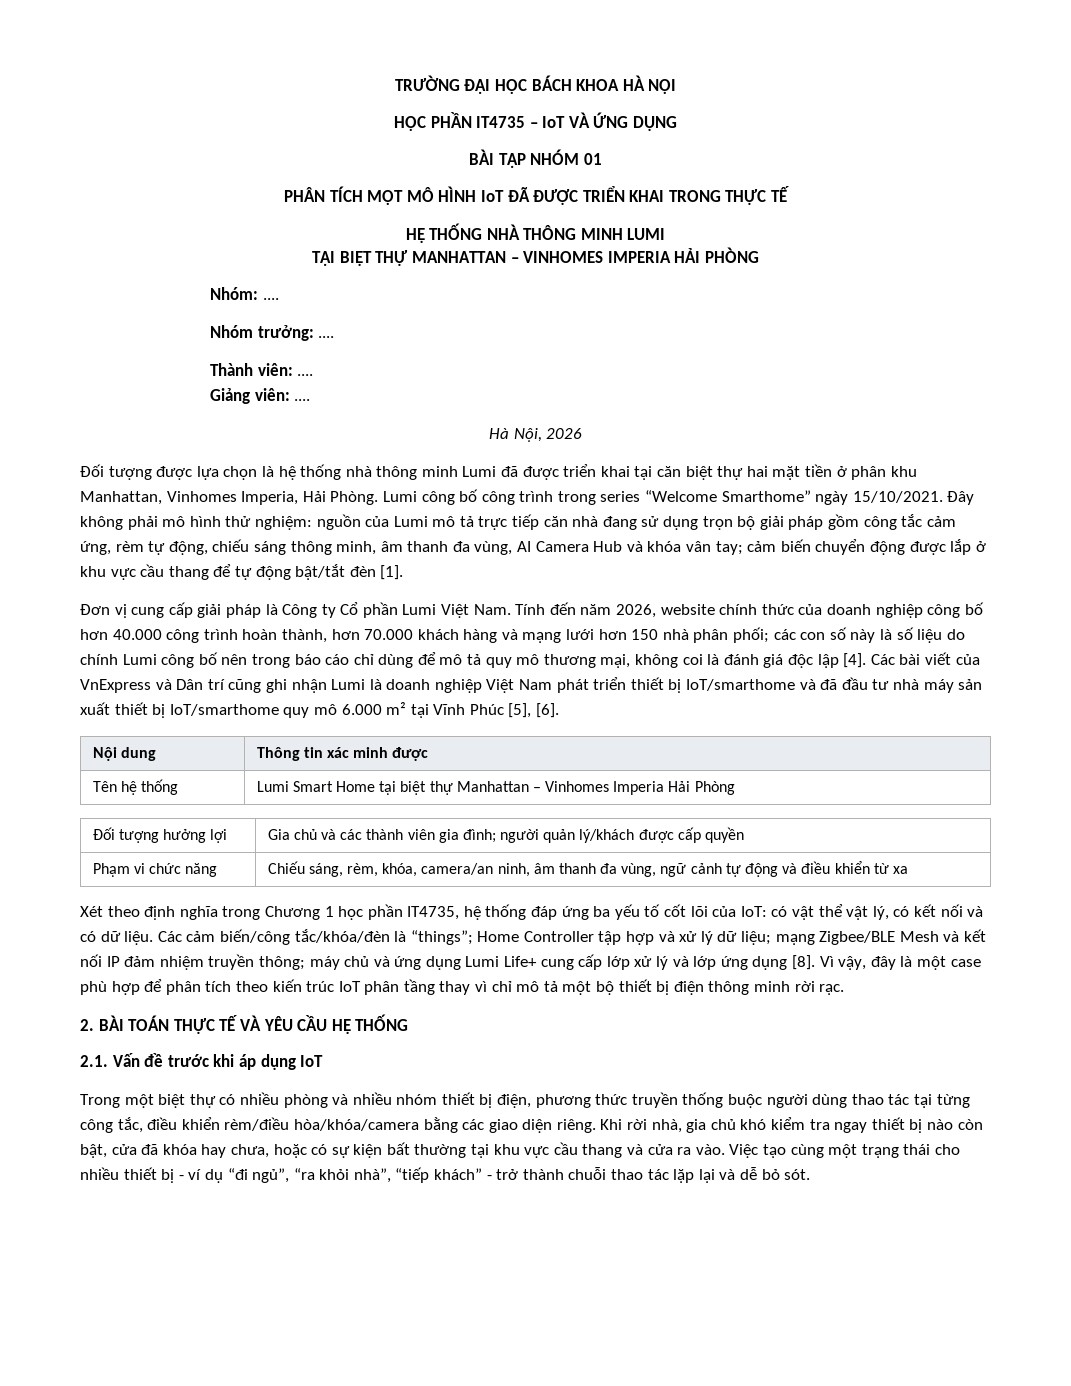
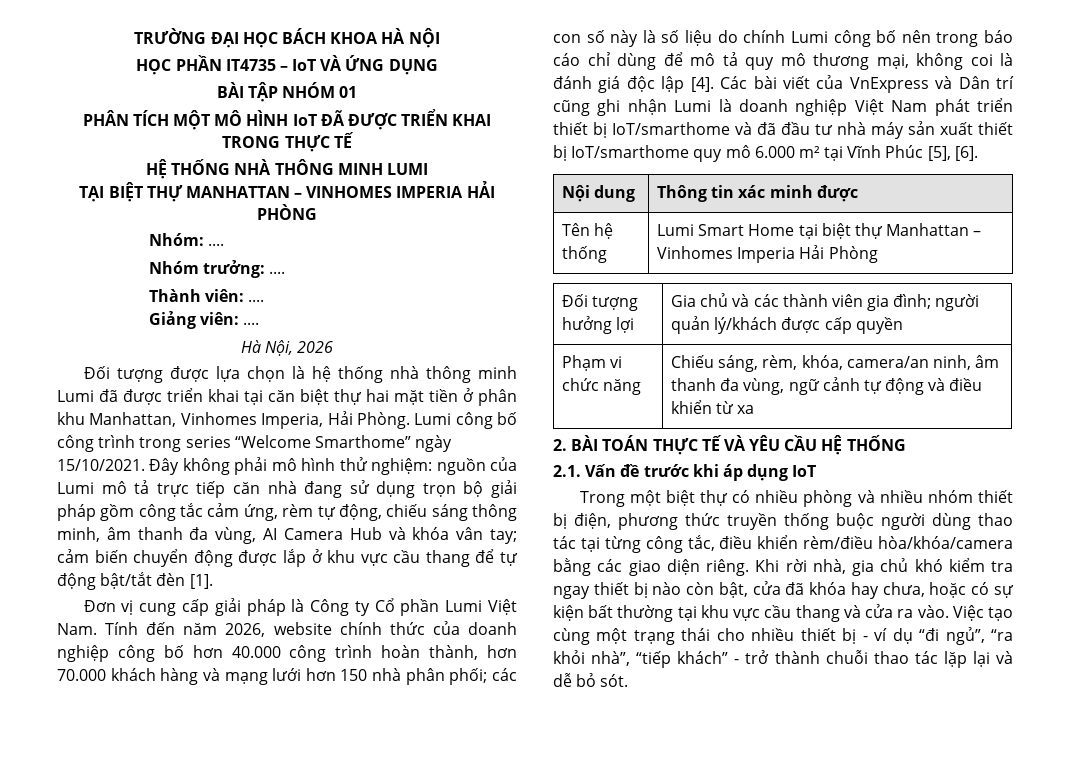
- Xét theo định nghĩa trong Chương 1 học phần IT4735, hệ thống đáp ứng ba yếu tố cốt lõi của IoT: có vật thể vật lý, có kết nối và có dữ liệu. Các cảm biến/công tắc/khóa/đèn là “things”; Home Controller tập hợp và xử lý dữ liệu; mạng Zigbee/BLE Mesh và kết nối IP đảm nhiệm truyền thông; máy chủ và ứng dụng Lumi Life+ cung cấp lớp xử lý và lớp ứng dụng [8]. Vì vậy, đây là một case phù hợp để phân tích theo kiến trúc IoT phân tầng thay vì chỉ mô tả một bộ thiết bị điện thông minh rời rạc.

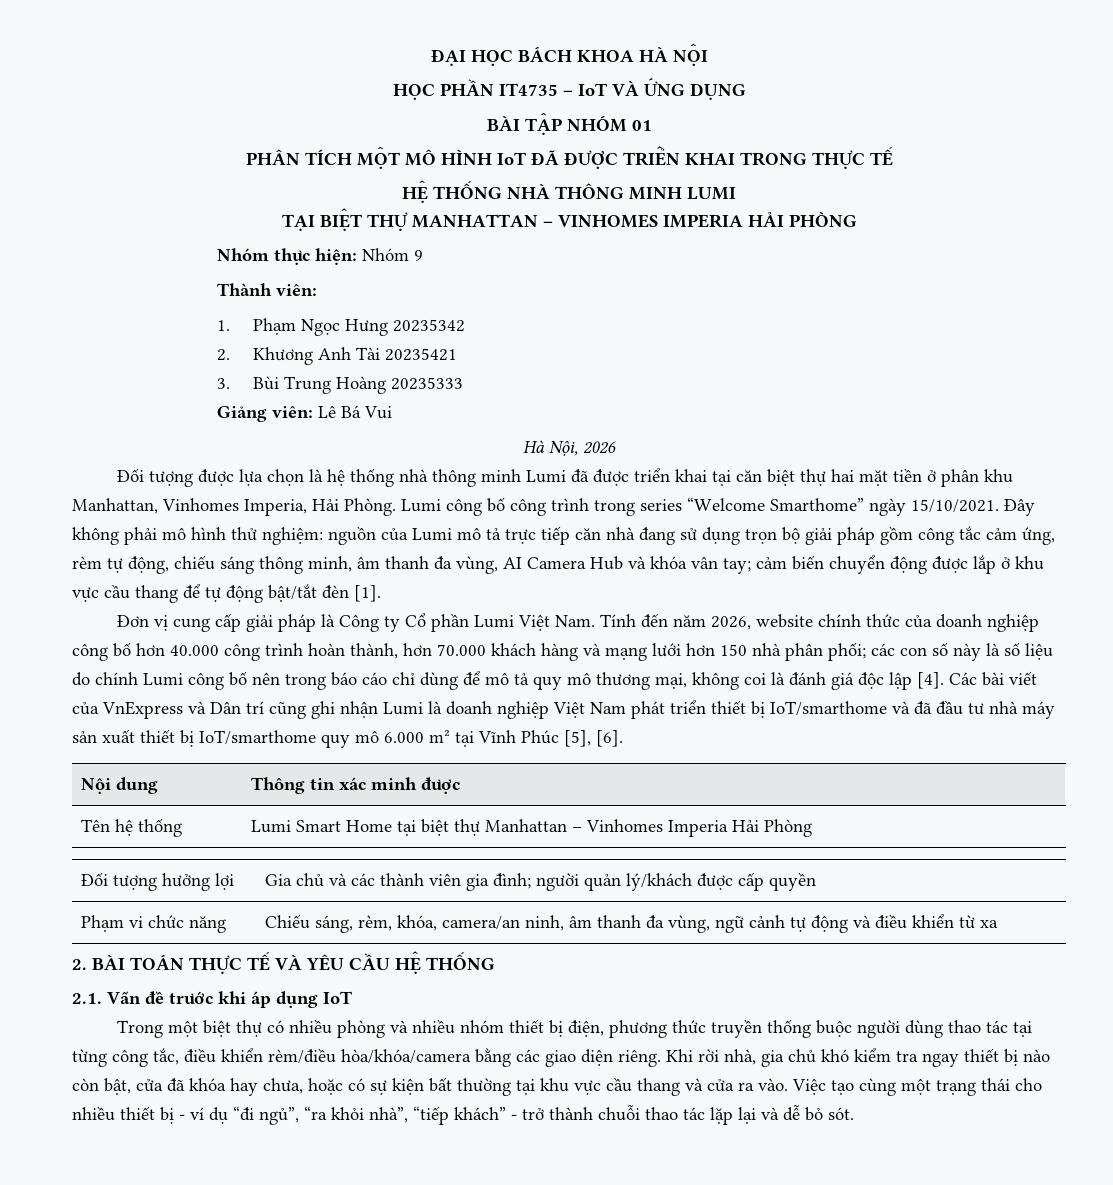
- TRƯỜNG ĐẠI HỌC BÁCH KHOA HÀ NỘI
+ ĐẠI HỌC BÁCH KHOA HÀ NỘI
- Nhóm: ....
- Nhóm trưởng: ....
- Thành viên: ....
+ Nhóm thực hiện: Nhóm 9
+ Thành viên:
+ 1. Phạm Ngọc Hưng 20235342
+ 2. Khương Anh Tài 20235421
+ 3. Bùi Trung Hoàng 20235333
- Giảng viên: ....
+ Giảng viên: Lê Bá Vui

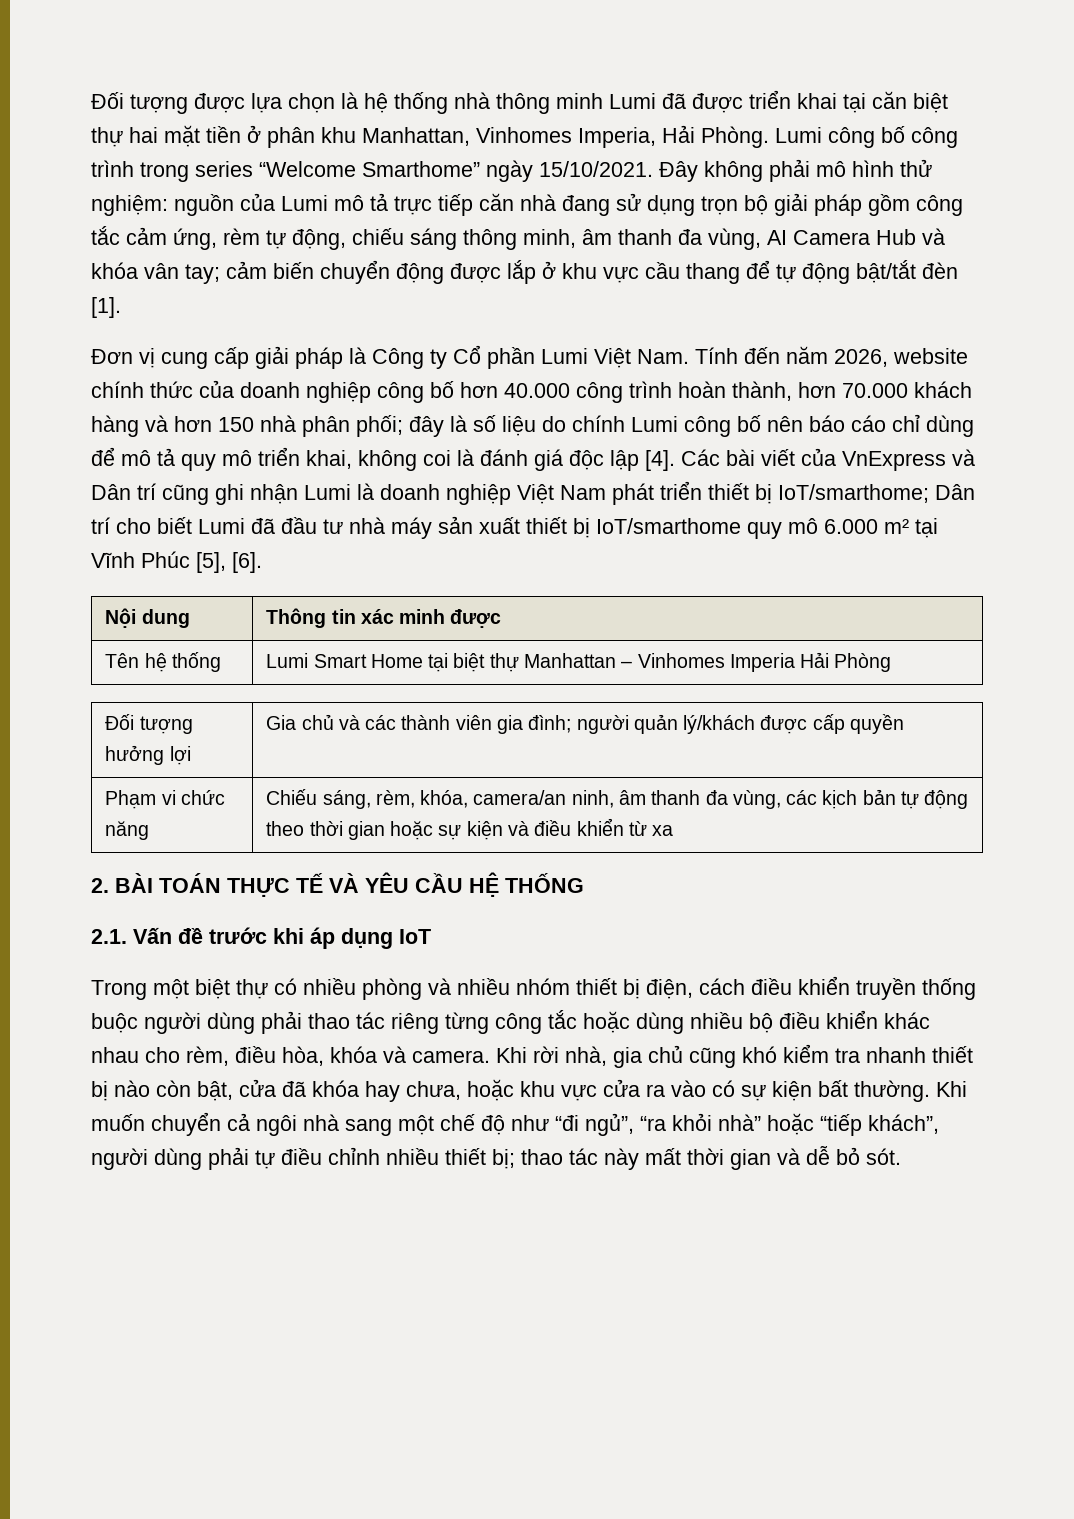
- ĐẠI HỌC BÁCH KHOA HÀ NỘI
- HỌC PHẦN IT4735 – IoT VÀ ỨNG DỤNG
- BÀI TẬP NHÓM 01
- PHÂN TÍCH MỘT MÔ HÌNH IoT ĐÃ ĐƯỢC TRIỂN KHAI TRONG THỰC TẾ
- HỆ THỐNG NHÀ THÔNG MINH LUMI
- TẠI BIỆT THỰ MANHATTAN – VINHOMES IMPERIA HẢI PHÒNG
- Nhóm thực hiện: Nhóm 9
- Thành viên:
- 1. Phạm Ngọc Hưng 20235342
- 2. Khương Anh Tài 20235421
- 3. Bùi Trung Hoàng 20235333
- Giảng viên: Lê Bá Vui
- Hà Nội, 2026
- Đơn vị cung cấp giải pháp là Công ty Cổ phần Lumi Việt Nam. Tính đến năm 2026, website chính thức của doanh nghiệp công bố hơn 40.000 công trình hoàn thành, hơn 70.000 khách hàng và mạng lưới hơn 150 nhà phân phối;
+ Đơn vị cung cấp giải pháp là Công ty Cổ phần Lumi Việt Nam. Tính đến năm 2026, website chính thức của doanh nghiệp công bố hơn 40.000 công trình hoàn thành, hơn 70.000 khách hàng và hơn 150 nhà phân phối;
- các con số này là số liệu do chính Lumi công bố nên trong báo cáo chỉ dùng để mô tả quy mô thương mại, không coi là đánh giá độc lập [4].
+ đây là số liệu do chính Lumi công bố nên báo cáo chỉ dùng để mô tả quy mô triển khai, không coi là đánh giá độc lập [4].
- Các bài viết của VnExpress và Dân trí cũng ghi nhận Lumi là doanh nghiệp Việt Nam phát triển thiết bị IoT/smarthome và đã đầu tư nhà máy sản xuất thiết bị IoT/smarthome quy mô 6.000 m² tại Vĩnh Phúc [5], [6].
+ Các bài viết của VnExpress và Dân trí cũng ghi nhận Lumi là doanh nghiệp Việt Nam phát triển thiết bị IoT/smarthome; Dân trí cho biết Lumi đã đầu tư nhà máy sản xuất thiết bị IoT/smarthome quy mô 6.000 m² tại Vĩnh Phúc [5], [6].
- Phạm vi chức năng | Chiếu sáng, rèm, khóa, camera/an ninh, âm thanh đa vùng, ngữ cảnh tự động và điều khiển từ xa
+ Phạm vi chức năng | Chiếu sáng, rèm, khóa, camera/an ninh, âm thanh đa vùng, các kịch bản tự động theo thời gian hoặc sự kiện và điều khiển từ xa
- Trong một biệt thự có nhiều phòng và nhiều nhóm thiết bị điện, phương thức truyền thống buộc người dùng thao tác tại từng công tắc, điều khiển rèm/điều hòa/khóa/camera bằng các giao diện riêng.
+ Trong một biệt thự có nhiều phòng và nhiều nhóm thiết bị điện, cách điều khiển truyền thống buộc người dùng phải thao tác riêng từng công tắc hoặc dùng nhiều bộ điều khiển khác nhau cho rèm, điều hòa, khóa và camera.
- Khi rời nhà, gia chủ khó kiểm tra ngay thiết bị nào còn bật, cửa đã khóa hay chưa, hoặc có sự kiện bất thường tại khu vực cầu thang và cửa ra vào. Việc tạo cùng một trạng thái cho nhiều thiết bị - ví dụ “đi ngủ”, “ra khỏi nhà”, “tiếp khách” - trở thành chuỗi thao tác lặp lại và dễ bỏ sót.
+ Khi rời nhà, gia chủ cũng khó kiểm tra nhanh thiết bị nào còn bật, cửa đã khóa hay chưa, hoặc khu vực cửa ra vào có sự kiện bất thường. Khi muốn chuyển cả ngôi nhà sang một chế độ như “đi ngủ”, “ra khỏi nhà” hoặc “tiếp khách”, người dùng phải tự điều chỉnh nhiều thiết bị; thao tác này mất thời gian và dễ bỏ sót.

